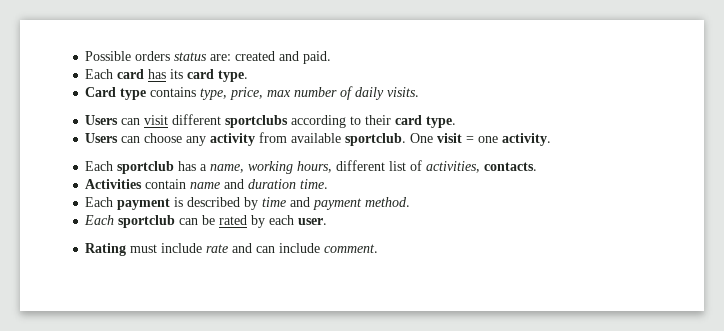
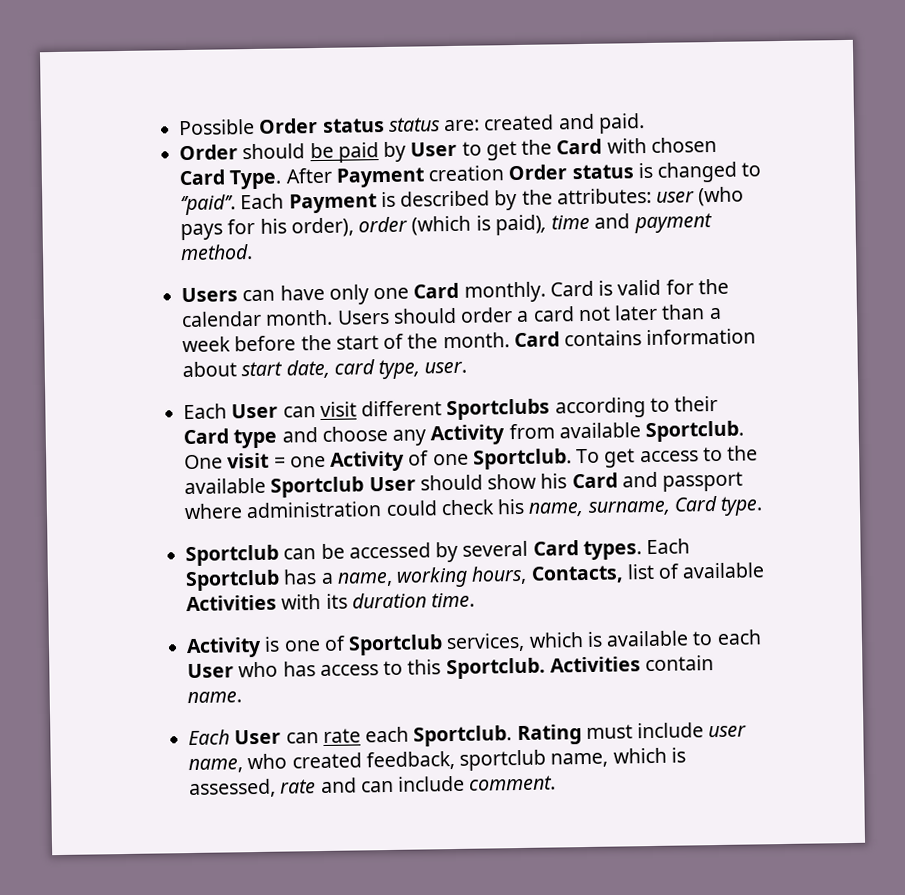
- Possible orders status are: created and paid.
+ Possible Order status status are: created and paid.
- Each card has its card type.
- Card type contains type, price, max number of daily visits.
- Users can visit different sportclubs according to their card type.
- Users can choose any activity from available sportclub.
+ Order should be paid by User to get the Card with chosen Card Type. After Payment creation Order status is changed to ‘’paid’’. Each Payment is described by the attributes: user (who pays for his order), order (which is paid), time and payment method.
+ Users can have only one Card monthly. Card is valid for the calendar month. Users should order a card not later than a week before the start of the month. Card contains information about start date, card type, user.
+ Each User can visit different Sportclubs according to their Card type and choose any Activity from available Sportclub.
- One visit = one activity.
- Each sportclub has a name, working hours, different list of activities, contacts.
- Activities contain name and duration time.
- Each payment is described by time and payment method.
- Each sportclub can be rated by each user.
- Rating must include rate and can include comment.
+ One visit = one Activity of one Sportclub. To get access to the available Sportclub User should show his Card and passport where administration could check his name, surname, Card type.
+ Sportclub can be accessed by several Card types. Each Sportclub has a name, working hours, Contacts, list of available Activities with its duration time.
+ Activity is one of Sportclub services, which is available to each User who has access to this Sportclub. Activities contain name.
+ Each User can rate each Sportclub. Rating must include user name, who created feedback, sportclub name, which is assessed, rate and can include comment.

